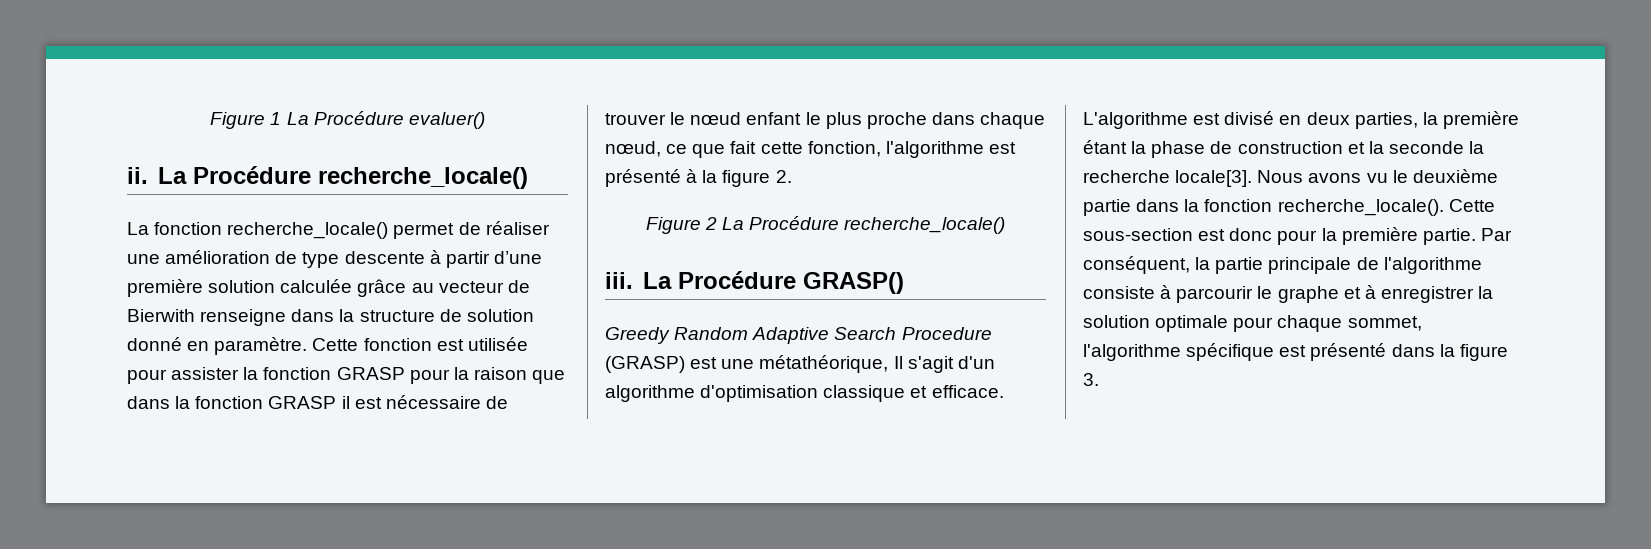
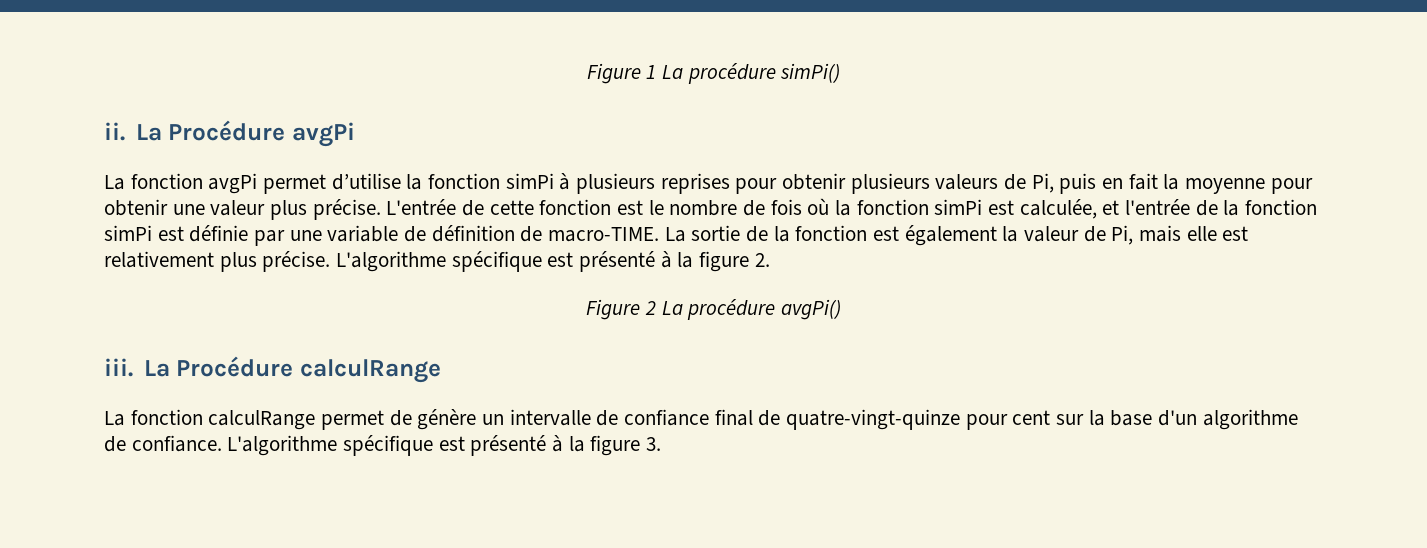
- Figure 1 La Procédure evaluer()
+ Figure 1 La procédure simPi()
- ii. La Procédure recherche_locale()
- La fonction recherche_locale() permet de réaliser une amélioration de type descente à partir d’une première solution calculée grâce au vecteur de Bierwith renseigne dans la structure de solution donné en paramètre. Cette fonction est utilisée pour assister la fonction GRASP pour la raison que dans la fonction GRASP il est nécessaire de trouver le nœud enfant le plus proche dans chaque nœud, ce que fait cette fonction, l'algorithme est présenté à la figure 2.
+ ii. La Procédure avgPi
+ La fonction avgPi permet d’utilise la fonction simPi à plusieurs reprises pour obtenir plusieurs valeurs de Pi, puis en fait la moyenne pour obtenir une valeur plus précise. L'entrée de cette fonction est le nombre de fois où la fonction simPi est calculée, et l'entrée de la fonction simPi est définie par une variable de définition de macro-TIME. La sortie de la fonction est également la valeur de Pi, mais elle est relativement plus précise. L'algorithme spécifique est présenté à la figure 2.
- Figure 2 La Procédure recherche_locale()
+ Figure 2 La procédure avgPi()
- La Procédure GRASP()
- Greedy Random Adaptive Search Procedure (GRASP) est une métathéorique, Il s'agit d'un algorithme d'optimisation classique et efficace. L'algorithme est divisé en deux parties, la première étant la phase de construction et la seconde la recherche locale[3]. Nous avons vu le deuxième partie dans la fonction recherche_locale(). Cette sous-section est donc pour la première partie. Par conséquent, la partie principale de l'algorithme consiste à parcourir le graphe et à enregistrer la solution optimale pour chaque sommet, l'algorithme spécifique est présenté dans la figure 3.
+ La Procédure calculRange
+ La fonction calculRange permet de génère un intervalle de confiance final de quatre-vingt-quinze pour cent sur la base d'un algorithme de confiance. L'algorithme spécifique est présenté à la figure 3.

